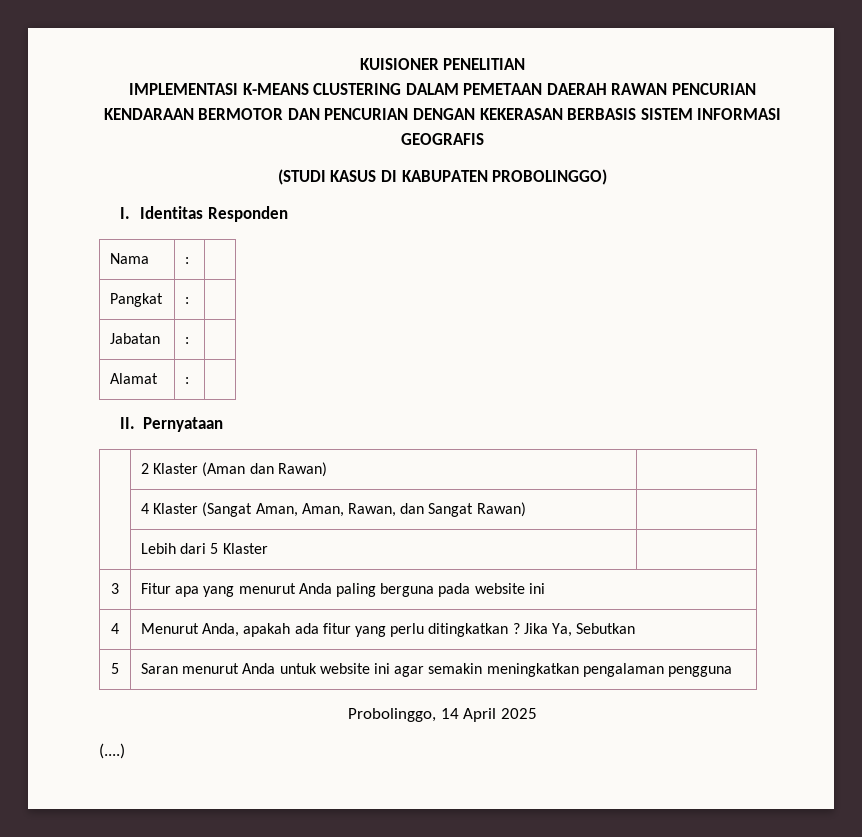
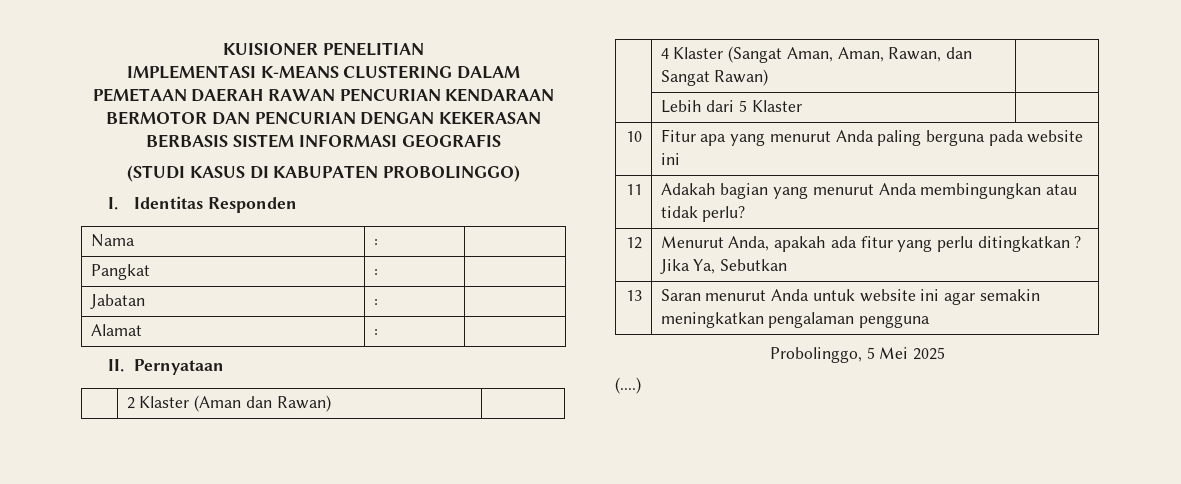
- 3 | Fitur apa yang menurut Anda paling berguna pada website ini
+ 10 | Fitur apa yang menurut Anda paling berguna pada website ini
- 4 | Menurut Anda, apakah ada fitur yang perlu ditingkatkan ? Jika Ya, Sebutkan
+ 11 | Adakah bagian yang menurut Anda membingungkan atau tidak perlu?
+ 12 | Menurut Anda, apakah ada fitur yang perlu ditingkatkan ? Jika Ya, Sebutkan
- 5 | Saran menurut Anda untuk website ini agar semakin meningkatkan pengalaman pengguna
+ 13 | Saran menurut Anda untuk website ini agar semakin meningkatkan pengalaman pengguna
- Probolinggo, 14 April 2025
+ Probolinggo, 5 Mei 2025

